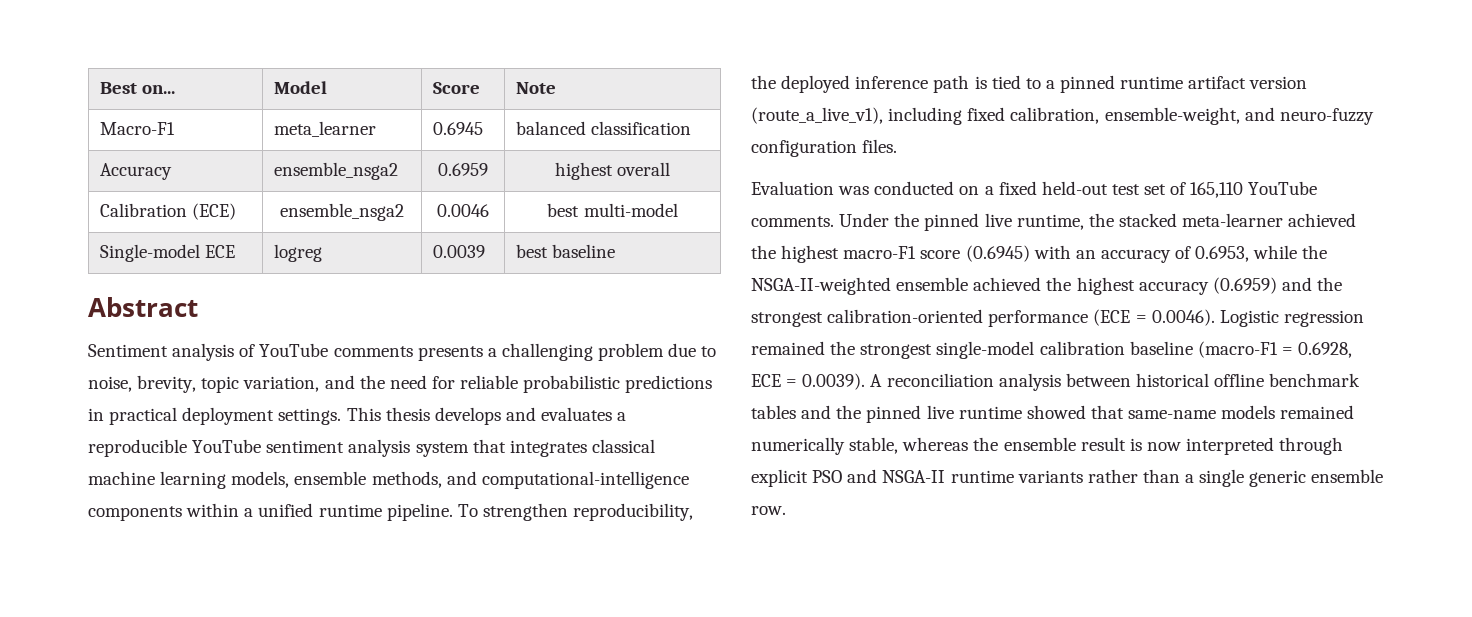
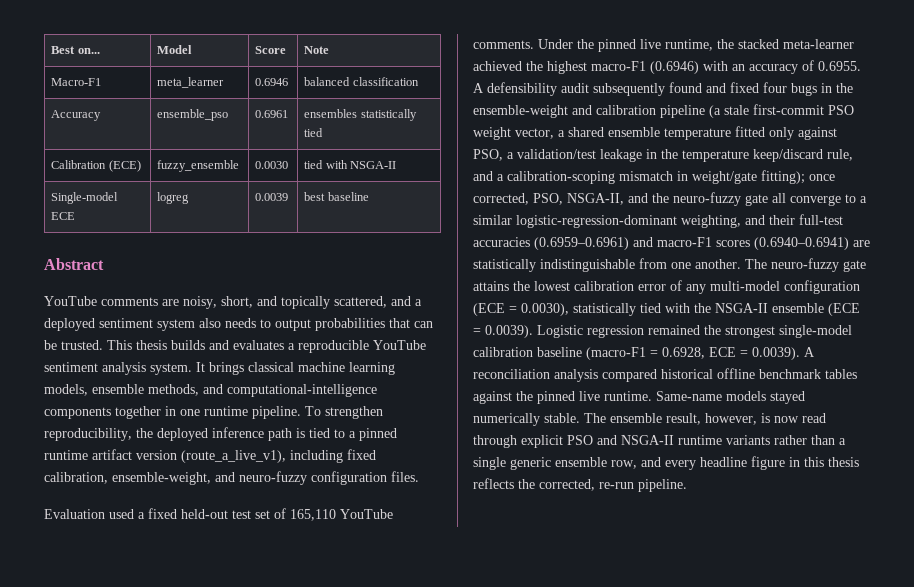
- Macro-F1 | meta_learner | 0.6945 | balanced classification
+ Macro-F1 | meta_learner | 0.6946 | balanced classification
- Accuracy | ensemble_nsga2 | 0.6959 | highest overall
- Calibration (ECE) | ensemble_nsga2 | 0.0046 | best multi-model
+ Accuracy | ensemble_pso | 0.6961 | ensembles statistically tied
+ Calibration (ECE) | fuzzy_ensemble | 0.0030 | tied with NSGA-II
- Sentiment analysis of YouTube comments presents a challenging problem due to noise, brevity, topic variation, and the need for reliable probabilistic predictions in practical deployment settings.
+ YouTube comments are noisy, short, and topically scattered, and a deployed sentiment system also needs to output probabilities that can be trusted.
- This thesis develops and evaluates a reproducible YouTube sentiment analysis system that integrates classical machine learning models, ensemble methods, and computational-intelligence components within a unified runtime pipeline.
+ This thesis builds and evaluates a reproducible YouTube sentiment analysis system. It brings classical machine learning models, ensemble methods, and computational-intelligence components together in one runtime pipeline.
- Evaluation was conducted on a fixed held-out test set of 165,110 YouTube comments.
+ Evaluation used a fixed held-out test set of 165,110 YouTube comments.
- Under the pinned live runtime, the stacked meta-learner achieved the highest macro-F1 score (0.6945) with an accuracy of 0.6953, while the NSGA-II-weighted ensemble achieved the highest accuracy (0.6959) and the strongest calibration-oriented performance (ECE = 0.0046). Logistic regression remained the strongest single-model calibration baseline (macro-F1 = 0.6928, ECE = 0.0039). A reconciliation analysis between historical offline benchmark tables and the pinned live runtime showed that same-name models remained numerically stable, whereas the ensemble result is now interpreted through explicit PSO and NSGA-II runtime variants rather than a single generic ensemble row.
+ Under the pinned live runtime, the stacked meta-learner achieved the highest macro-F1 (0.6946) with an accuracy of 0.6955. A defensibility audit subsequently found and fixed four bugs in the ensemble-weight and calibration pipeline (a stale first-commit PSO weight vector, a shared ensemble temperature fitted only against PSO, a validation/test leakage in the temperature keep/discard rule, and a calibration-scoping mismatch in weight/gate fitting); once corrected, PSO, NSGA-II, and the neuro-fuzzy gate all converge to a similar logistic-regression-dominant weighting, and their full-test accuracies (0.6959–0.6961) and macro-F1 scores (0.6940–0.6941) are statistically indistinguishable from one another. The neuro-fuzzy gate attains the lowest calibration error of any multi-model configuration (ECE = 0.0030), statistically tied with the NSGA-II ensemble (ECE = 0.0039). Logistic regression remained the strongest single-model calibration baseline (macro-F1 = 0.6928, ECE = 0.0039). A reconciliation analysis compared historical offline benchmark tables against the pinned live runtime. Same-name models stayed numerically stable. The ensemble result, however, is now read through explicit PSO and NSGA-II runtime variants rather than a single generic ensemble row, and every headline figure in this thesis reflects the corrected, re-run pipeline.

